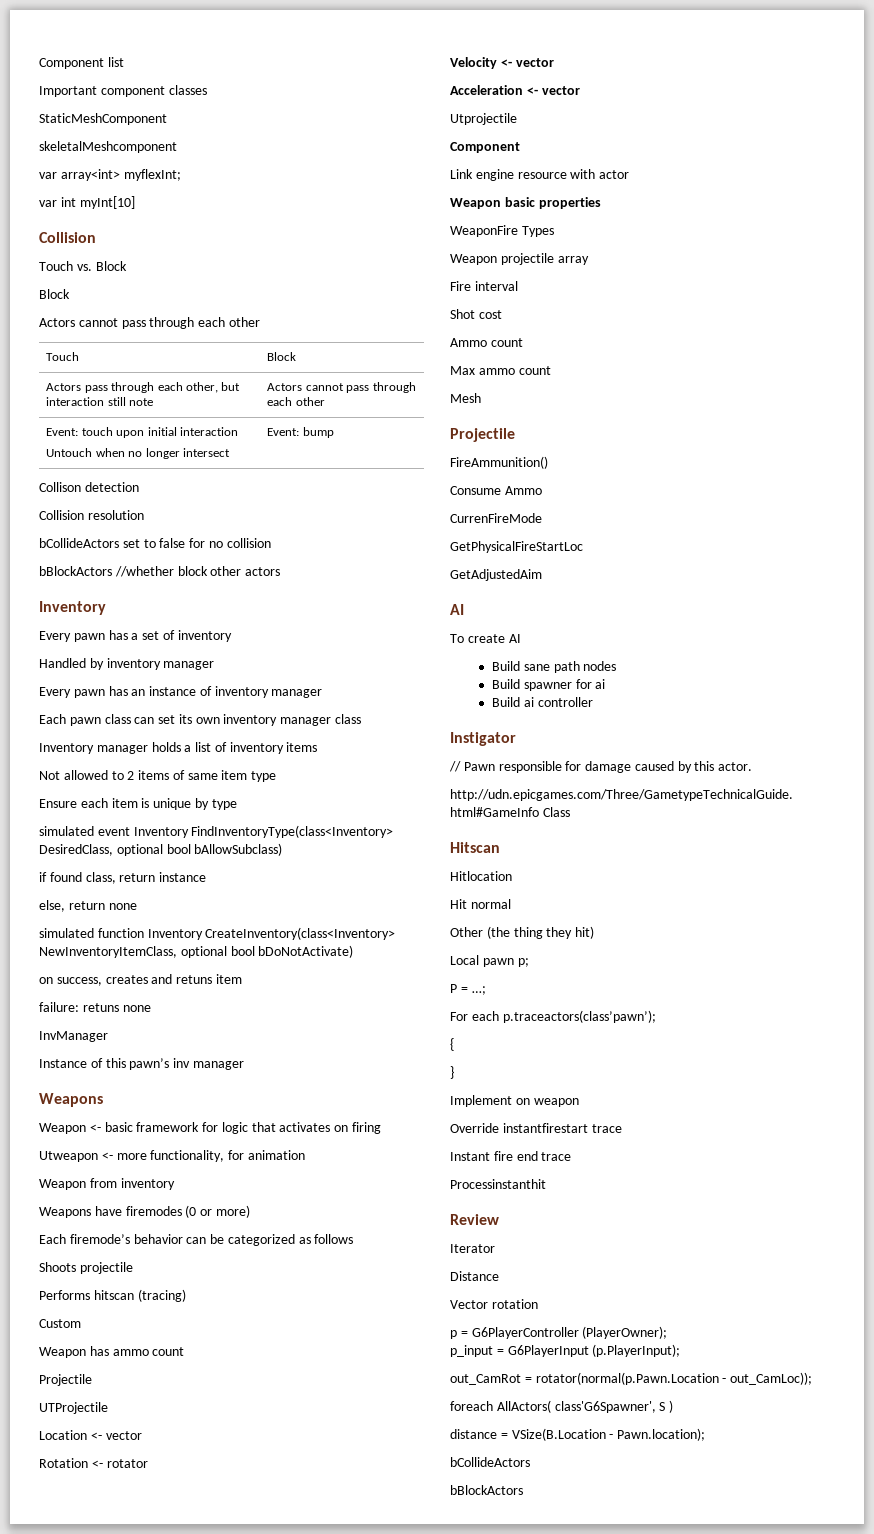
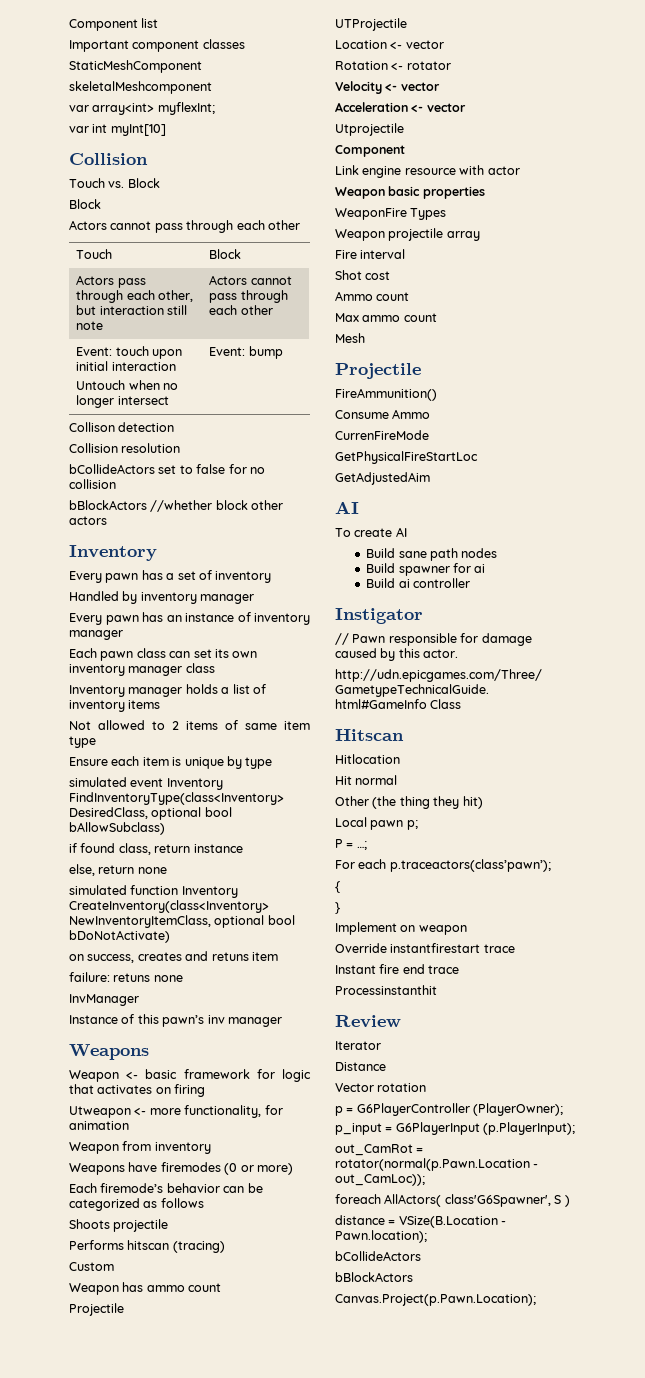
+ Canvas.Project(p.Pawn.Location);

